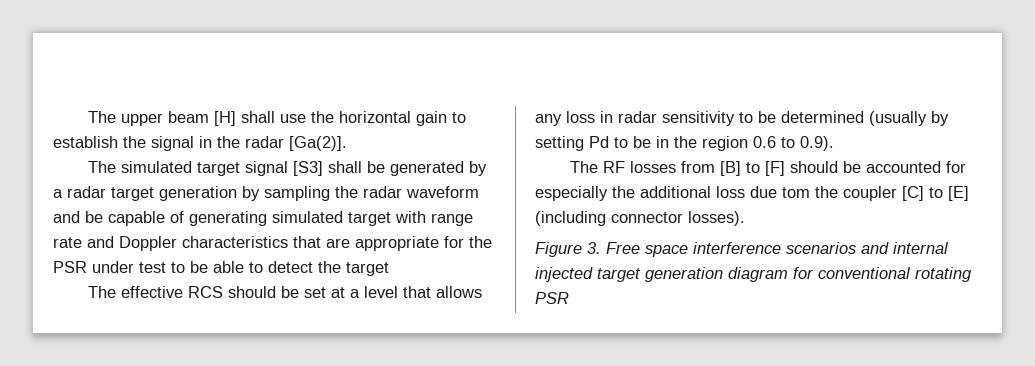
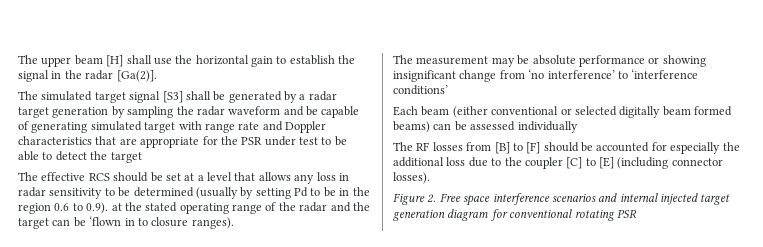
- The effective RCS should be set at a level that allows any loss in radar sensitivity to be determined (usually by setting Pd to be in the region 0.6 to 0.9).
+ The effective RCS should be set at a level that allows any loss in radar sensitivity to be determined (usually by setting Pd to be in the region 0.6 to 0.9). at the stated operating range of the radar and the target can be ‘flown in to closure ranges).
+ The measurement may be absolute performance or showing insignificant change from ‘no interference’ to ‘interference conditions’
+ Each beam (either conventional or selected digitally beam formed beams) can be assessed individually
- The RF losses from [B] to [F] should be accounted for especially the additional loss due tom the coupler [C] to [E] (including connector losses).
+ The RF losses from [B] to [F] should be accounted for especially the additional loss due to the coupler [C] to [E] (including connector losses).
- Figure 3. Free space interference scenarios and internal injected target generation diagram for conventional rotating PSR
+ Figure 2. Free space interference scenarios and internal injected target generation diagram for conventional rotating PSR

